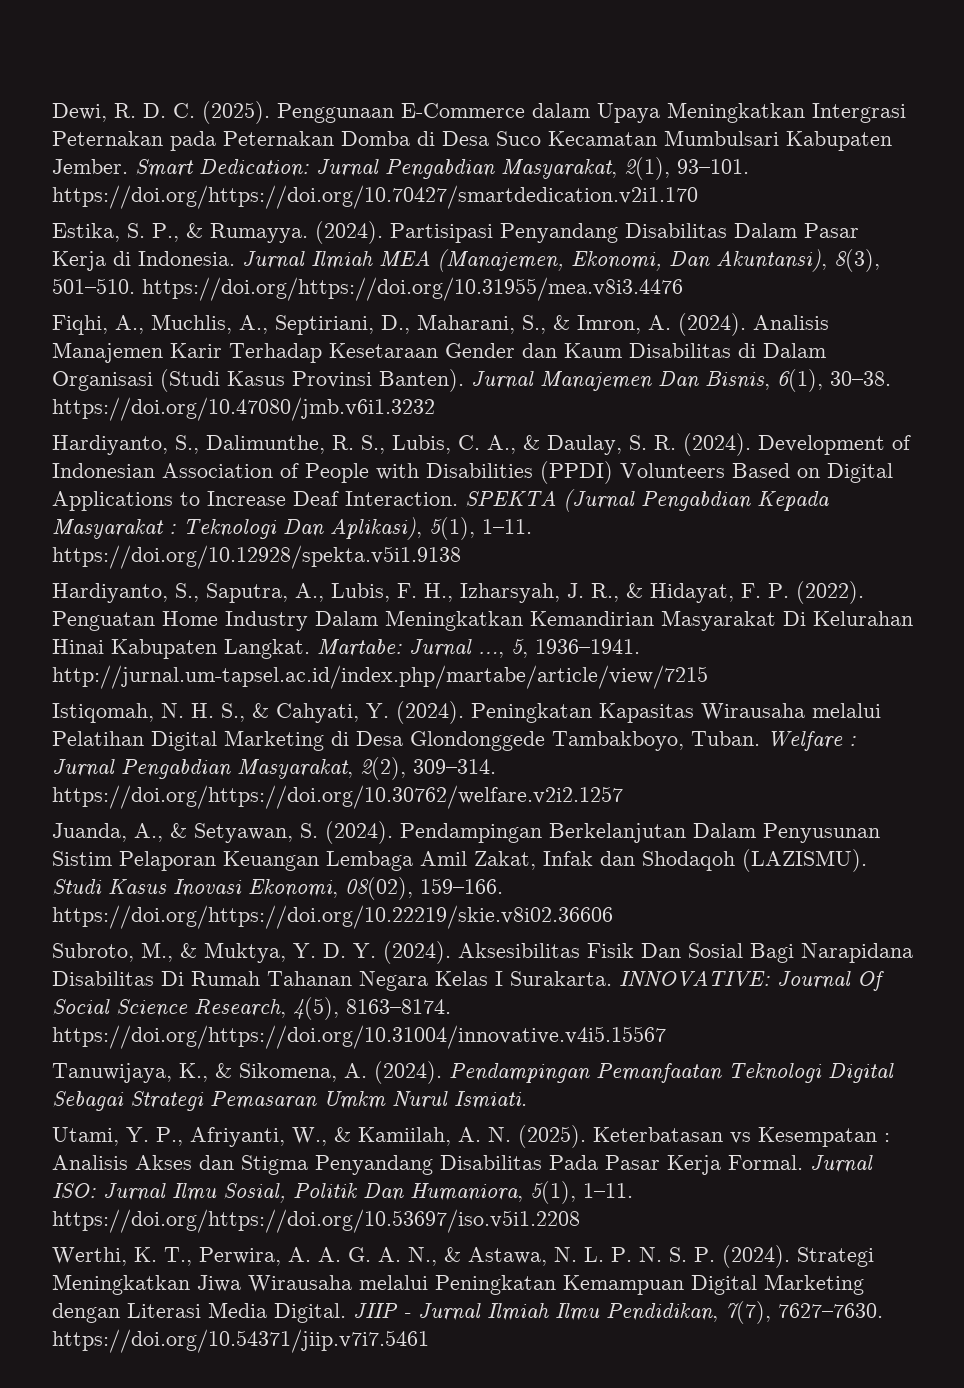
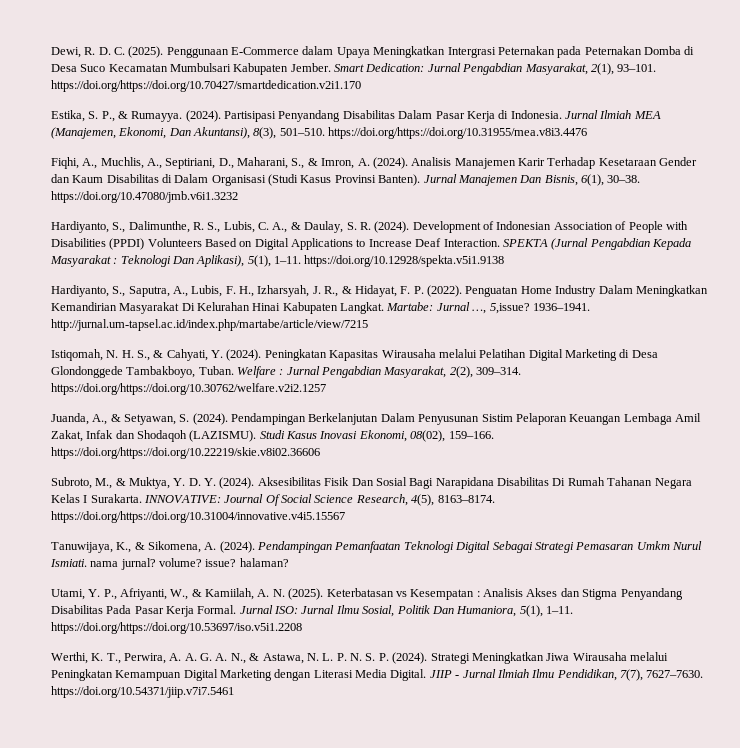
- Martabe: Jurnal …, 5, 1936–1941. http://jurnal.um-tapsel.ac.id/index.php/martabe/article/view/7215
+ Martabe: Jurnal …, 5,issue? 1936–1941. http://jurnal.um-tapsel.ac.id/index.php/martabe/article/view/7215
- Pendampingan Pemanfaatan Teknologi Digital Sebagai Strategi Pemasaran Umkm Nurul Ismiati.
+ Pendampingan Pemanfaatan Teknologi Digital Sebagai Strategi Pemasaran Umkm Nurul Ismiati. nama jurnal? volume? issue? halaman?

